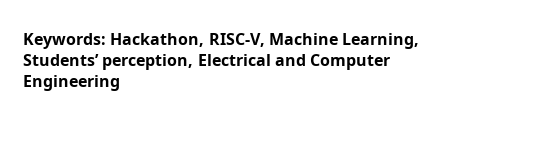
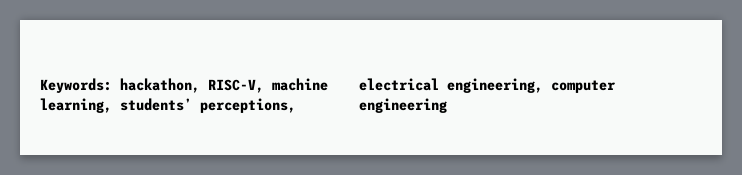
- Keywords: Hackathon, RISC-V, Machine Learning, Students’ perception, Electrical and Computer Engineering
+ Keywords: hackathon, RISC-V, machine learning, students’ perceptions, electrical engineering, computer engineering

